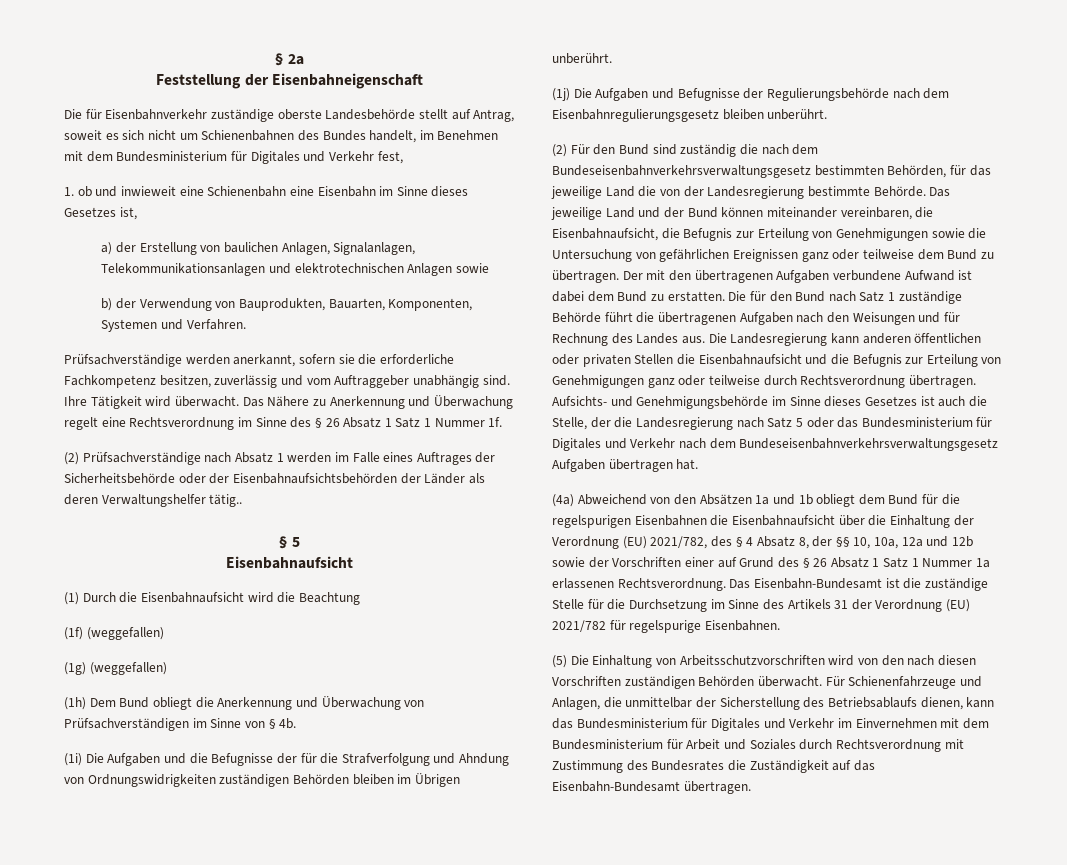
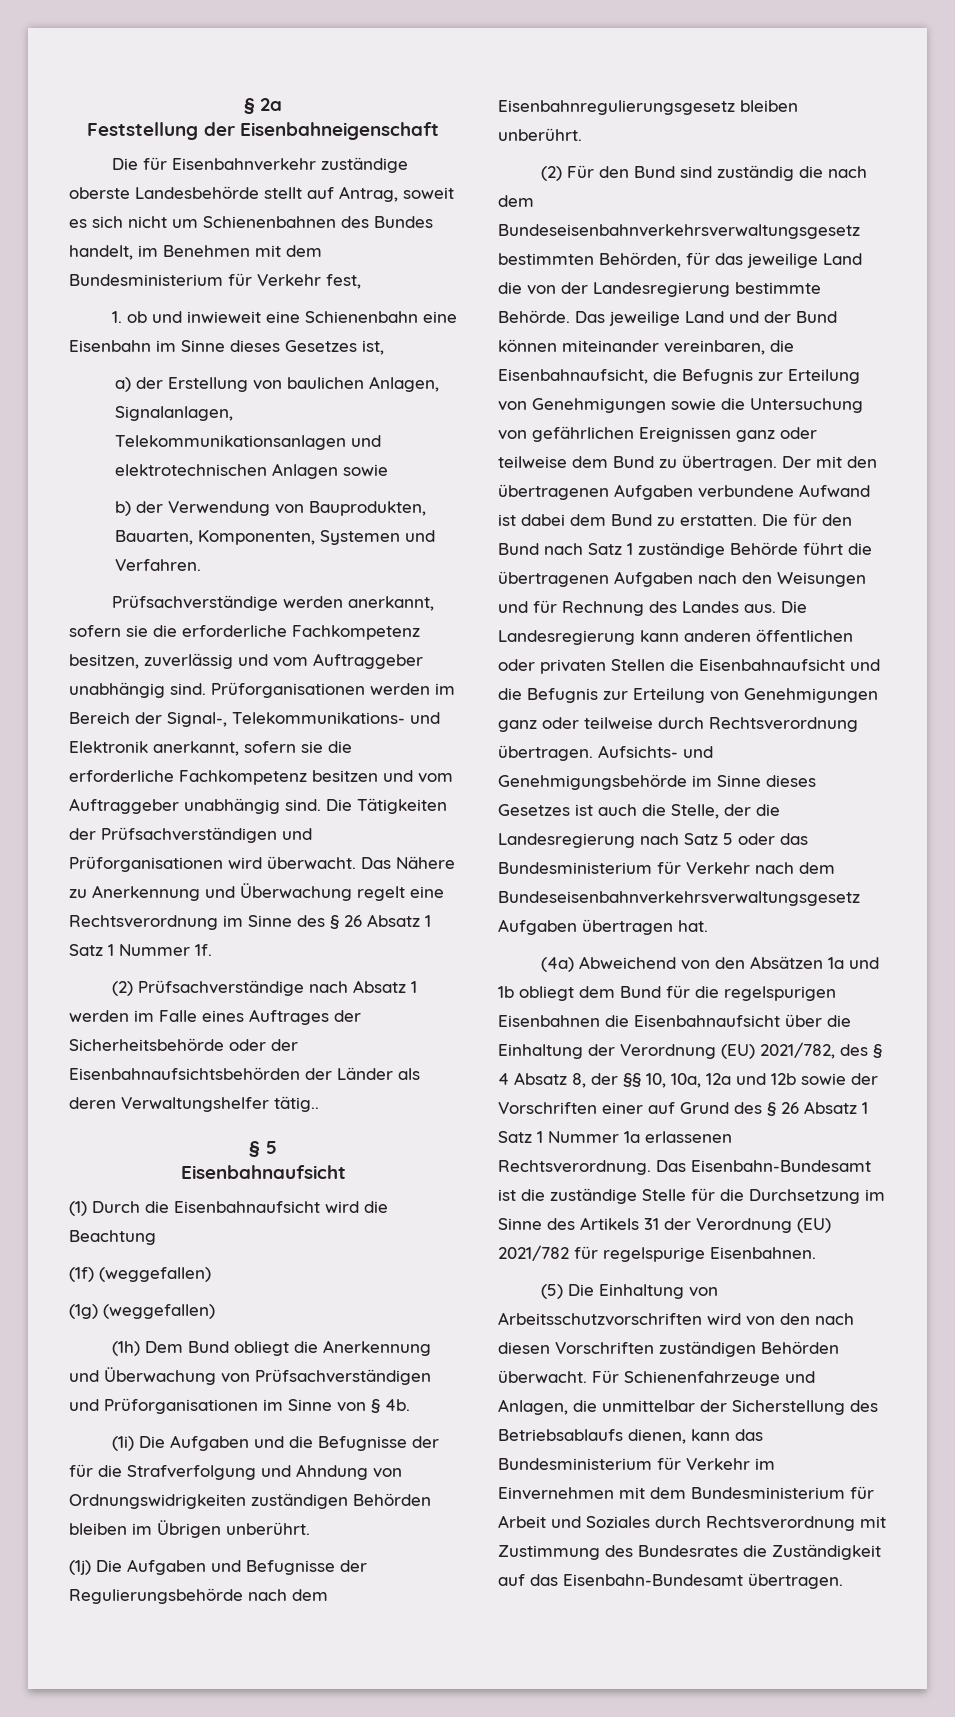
- Die für Eisenbahnverkehr zuständige oberste Landesbehörde stellt auf Antrag, soweit es sich nicht um Schienenbahnen des Bundes handelt, im Benehmen mit dem Bundesministerium für Digitales und Verkehr fest,
+ Die für Eisenbahnverkehr zuständige oberste Landesbehörde stellt auf Antrag, soweit es sich nicht um Schienenbahnen des Bundes handelt, im Benehmen mit dem Bundesministerium für Verkehr fest,
- Ihre Tätigkeit wird überwacht.
+ Prüforganisationen werden im Bereich der Signal-, Telekommunikations- und Elektronik anerkannt, sofern sie die erforderliche Fachkompetenz besitzen und vom Auftraggeber unabhängig sind. Die Tätigkeiten der Prüfsachverständigen und Prüforganisationen wird überwacht.
- (1h) Dem Bund obliegt die Anerkennung und Überwachung von Prüfsachverständigen im Sinne von § 4b.
+ (1h) Dem Bund obliegt die Anerkennung und Überwachung von Prüfsachverständigen und Prüforganisationen im Sinne von § 4b.
- Aufsichts- und Genehmigungsbehörde im Sinne dieses Gesetzes ist auch die Stelle, der die Landesregierung nach Satz 5 oder das Bundesministerium für Digitales und Verkehr nach dem Bundeseisenbahnverkehrsverwaltungsgesetz Aufgaben übertragen hat.
+ Aufsichts- und Genehmigungsbehörde im Sinne dieses Gesetzes ist auch die Stelle, der die Landesregierung nach Satz 5 oder das Bundesministerium für Verkehr nach dem Bundeseisenbahnverkehrsverwaltungsgesetz Aufgaben übertragen hat.
- Für Schienenfahrzeuge und Anlagen, die unmittelbar der Sicherstellung des Betriebsablaufs dienen, kann das Bundesministerium für Digitales und Verkehr im Einvernehmen mit dem Bundesministerium für Arbeit und Soziales durch Rechtsverordnung mit Zustimmung des Bundesrates die Zuständigkeit auf das Eisenbahn-Bundesamt übertragen.
+ Für Schienenfahrzeuge und Anlagen, die unmittelbar der Sicherstellung des Betriebsablaufs dienen, kann das Bundesministerium für Verkehr im Einvernehmen mit dem Bundesministerium für Arbeit und Soziales durch Rechtsverordnung mit Zustimmung des Bundesrates die Zuständigkeit auf das Eisenbahn-Bundesamt übertragen.

